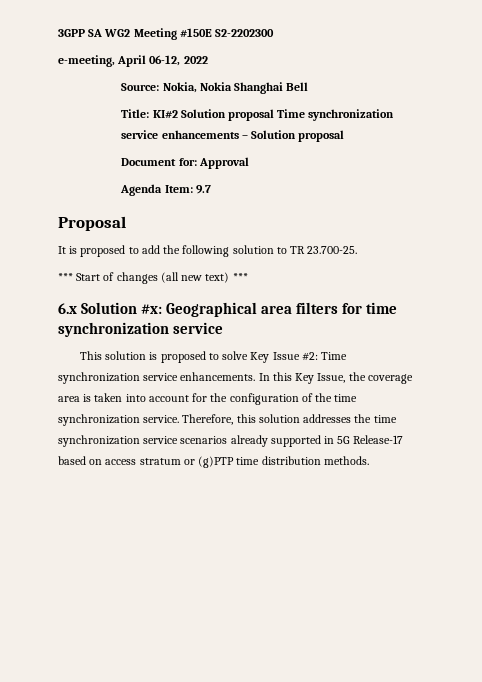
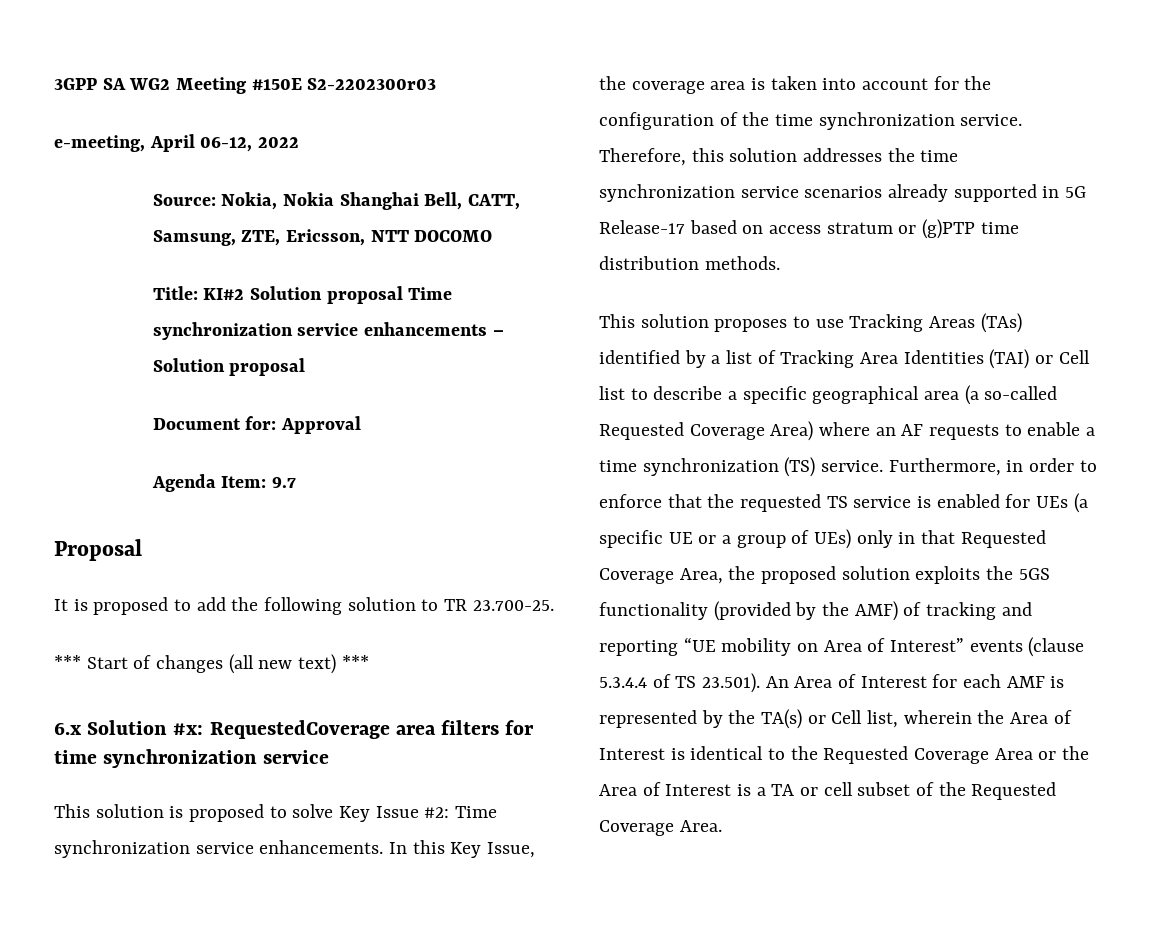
- 3GPP SA WG2 Meeting #150E S2-2202300
+ 3GPP SA WG2 Meeting #150E S2-2202300r03
- Source: Nokia, Nokia Shanghai Bell
+ Source: Nokia, Nokia Shanghai Bell, CATT, Samsung, ZTE, Ericsson, NTT DOCOMO
- 6.x Solution #x: Geographical area filters for time synchronization service
+ 6.x Solution #x: RequestedCoverage area filters for time synchronization service
+ This solution proposes to use Tracking Areas (TAs) identified by a list of Tracking Area Identities (TAI) or Cell list to describe a specific geographical area (a so-called Requested Coverage Area) where an AF requests to enable a time synchronization (TS) service. Furthermore, in order to enforce that the requested TS service is enabled for UEs (a specific UE or a group of UEs) only in that Requested Coverage Area, the proposed solution exploits the 5GS functionality (provided by the AMF) of tracking and reporting “UE mobility on Area of Interest” events (clause 5.3.4.4 of TS 23.501). An Area of Interest for each AMF is represented by the TA(s) or Cell list, wherein the Area of Interest is identical to the Requested Coverage Area or the Area of Interest is a TA or cell subset of the Requested Coverage Area.

